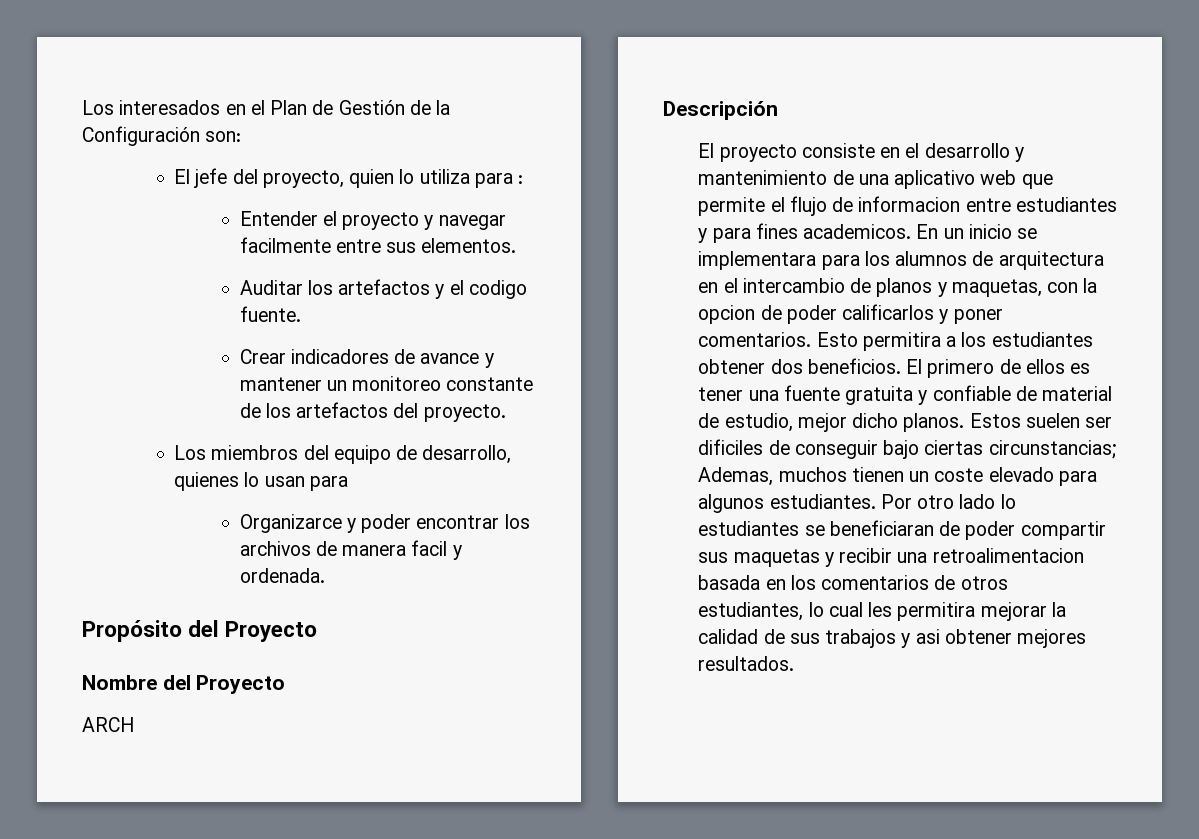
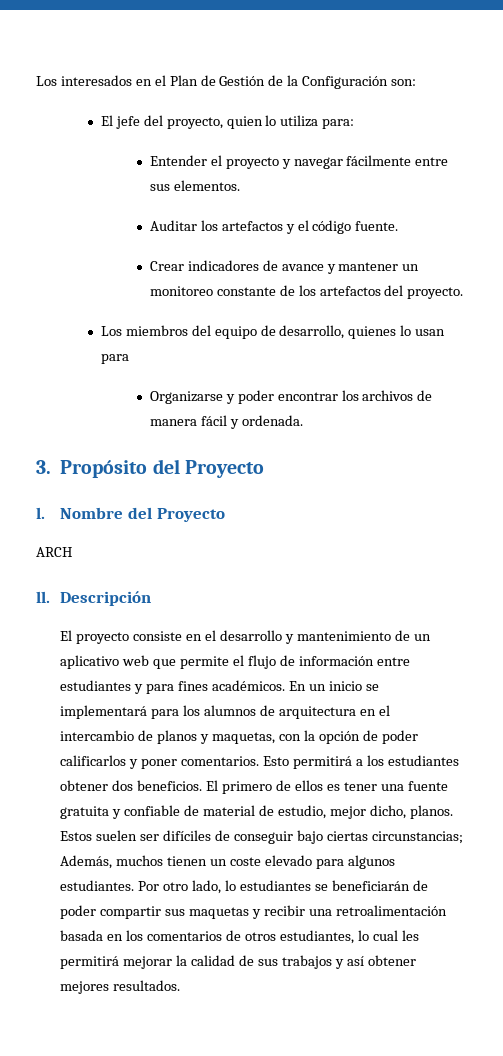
- El jefe del proyecto, quien lo utiliza para :
+ El jefe del proyecto, quien lo utiliza para:
- Entender el proyecto y navegar facilmente entre sus elementos.
+ Entender el proyecto y navegar fácilmente entre sus elementos.
- Auditar los artefactos y el codigo fuente.
+ Auditar los artefactos y el código fuente.
- Organizarce y poder encontrar los archivos de manera facil y ordenada.
+ Organizarse y poder encontrar los archivos de manera fácil y ordenada.
- Propósito del Proyecto
+ 3. Propósito del Proyecto
+ l.
+ ll.
- El proyecto consiste en el desarrollo y mantenimiento de una aplicativo web que permite el flujo de informacion entre estudiantes y para fines academicos.
+ El proyecto consiste en el desarrollo y mantenimiento de un aplicativo web que permite el flujo de información entre estudiantes y para fines académicos.
- En un inicio se implementara para los alumnos de arquitectura en el intercambio de planos y maquetas, con la opcion de poder calificarlos y poner comentarios.
+ En un inicio se implementará para los alumnos de arquitectura en el intercambio de planos y maquetas, con la opción de poder calificarlos y poner comentarios.
- Esto permitira a los estudiantes obtener dos beneficios.
+ Esto permitirá a los estudiantes obtener dos beneficios.
- El primero de ellos es tener una fuente gratuita y confiable de material de estudio, mejor dicho planos.
+ El primero de ellos es tener una fuente gratuita y confiable de material de estudio, mejor dicho, planos.
- Estos suelen ser dificiles de conseguir bajo ciertas circunstancias; Ademas, muchos tienen un coste elevado para algunos estudiantes.
+ Estos suelen ser difíciles de conseguir bajo ciertas circunstancias; Además, muchos tienen un coste elevado para algunos estudiantes.
- Por otro lado lo estudiantes se beneficiaran de poder compartir sus maquetas y recibir una retroalimentacion basada en los comentarios de otros estudiantes, lo cual les permitira mejorar la calidad de sus trabajos y asi obtener mejores resultados.
+ Por otro lado, lo estudiantes se beneficiarán de poder compartir sus maquetas y recibir una retroalimentación basada en los comentarios de otros estudiantes, lo cual les permitirá mejorar la calidad de sus trabajos y así obtener mejores resultados.

